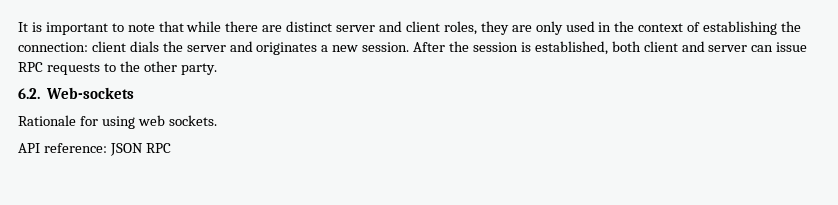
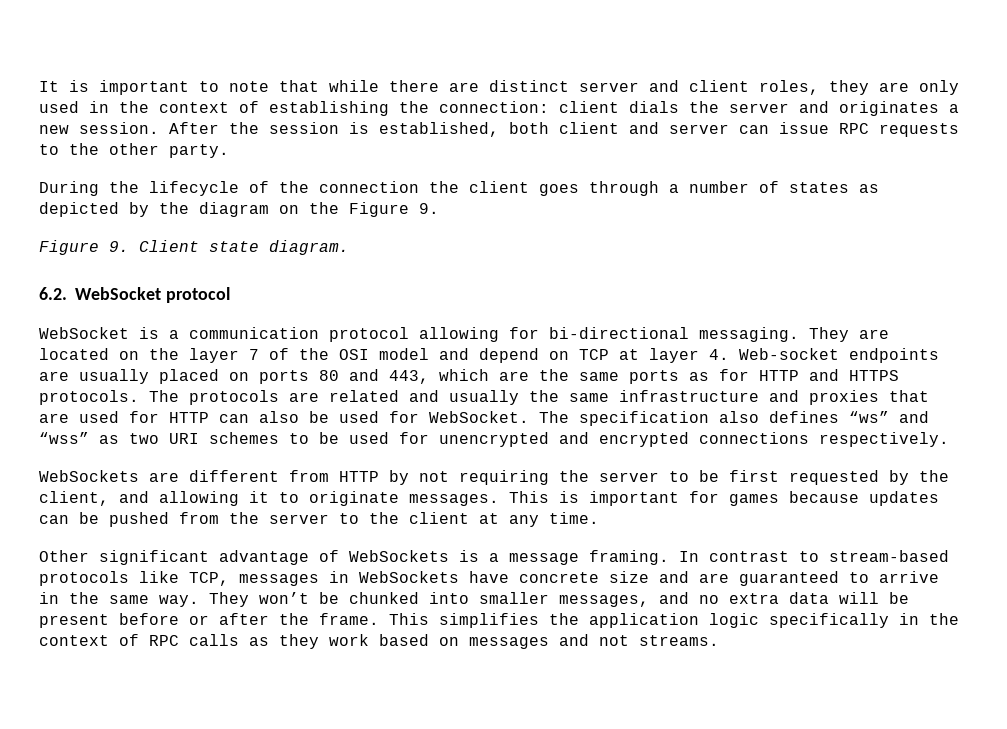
- 6.2. Web-sockets
- Rationale for using web sockets.
- API reference: JSON RPC
+ During the lifecycle of the connection the client goes through a number of states as depicted by the diagram on the Figure 9.
+ Figure 9. Client state diagram.
+ 6.2. WebSocket protocol
+ WebSocket is a communication protocol allowing for bi-directional messaging. They are located on the layer 7 of the OSI model and depend on TCP at layer 4. Web-socket endpoints are usually placed on ports 80 and 443, which are the same ports as for HTTP and HTTPS protocols. The protocols are related and usually the same infrastructure and proxies that are used for HTTP can also be used for WebSocket. The specification also defines “ws” and “wss” as two URI schemes to be used for unencrypted and encrypted connections respectively.
+ WebSockets are different from HTTP by not requiring the server to be first requested by the client, and allowing it to originate messages. This is important for games because updates can be pushed from the server to the client at any time.
+ Other significant advantage of WebSockets is a message framing. In contrast to stream-based protocols like TCP, messages in WebSockets have concrete size and are guaranteed to arrive in the same way. They won’t be chunked into smaller messages, and no extra data will be present before or after the frame. This simplifies the application logic specifically in the context of RPC calls as they work based on messages and not streams.

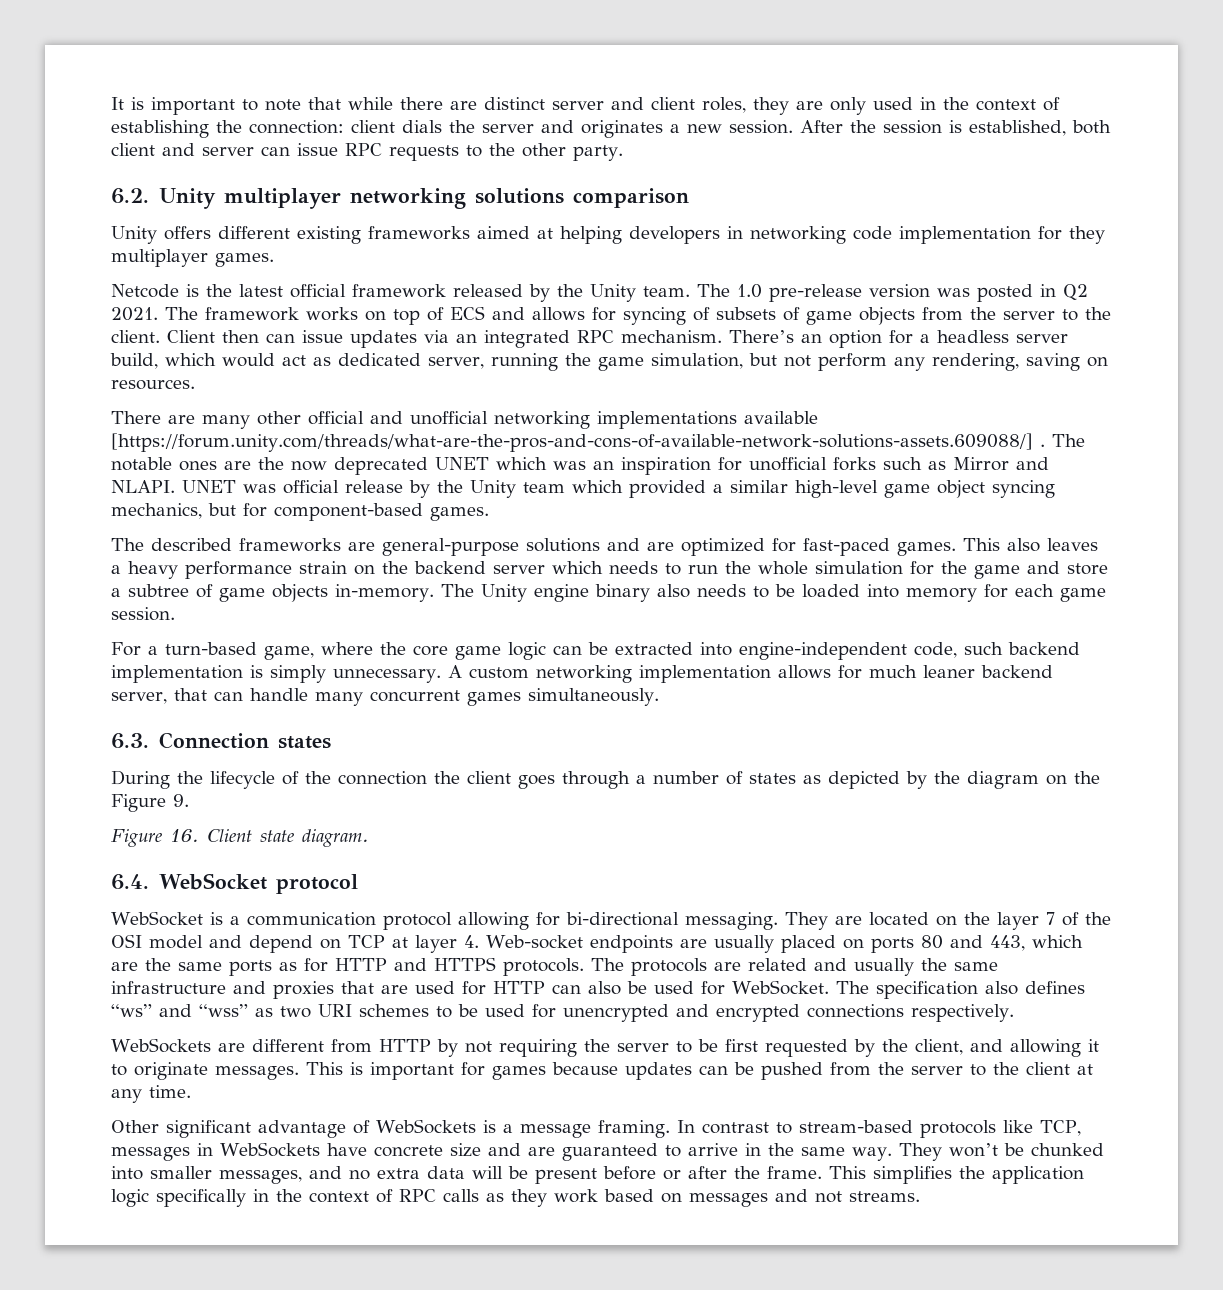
+ 6.2. Unity multiplayer networking solutions comparison
+ Unity offers different existing frameworks aimed at helping developers in networking code implementation for they multiplayer games.
+ Netcode is the latest official framework released by the Unity team. The 1.0 pre-release version was posted in Q2 2021. The framework works on top of ECS and allows for syncing of subsets of game objects from the server to the client. Client then can issue updates via an integrated RPC mechanism. There’s an option for a headless server build, which would act as dedicated server, running the game simulation, but not perform any rendering, saving on resources.
+ There are many other official and unofficial networking implementations available [https://forum.unity.com/threads/what-are-the-pros-and-cons-of-available-network-solutions-assets.609088/] . The notable ones are the now deprecated UNET which was an inspiration for unofficial forks such as Mirror and NLAPI. UNET was official release by the Unity team which provided a similar high-level game object syncing mechanics, but for component-based games.
+ The described frameworks are general-purpose solutions and are optimized for fast-paced games. This also leaves a heavy performance strain on the backend server which needs to run the whole simulation for the game and store a subtree of game objects in-memory. The Unity engine binary also needs to be loaded into memory for each game session.
+ For a turn-based game, where the core game logic can be extracted into engine-independent code, such backend implementation is simply unnecessary. A custom networking implementation allows for much leaner backend server, that can handle many concurrent games simultaneously.
+ 6.3. Connection states
- Figure 9. Client state diagram.
+ Figure 16. Client state diagram.
- 6.2. WebSocket protocol
+ 6.4. WebSocket protocol

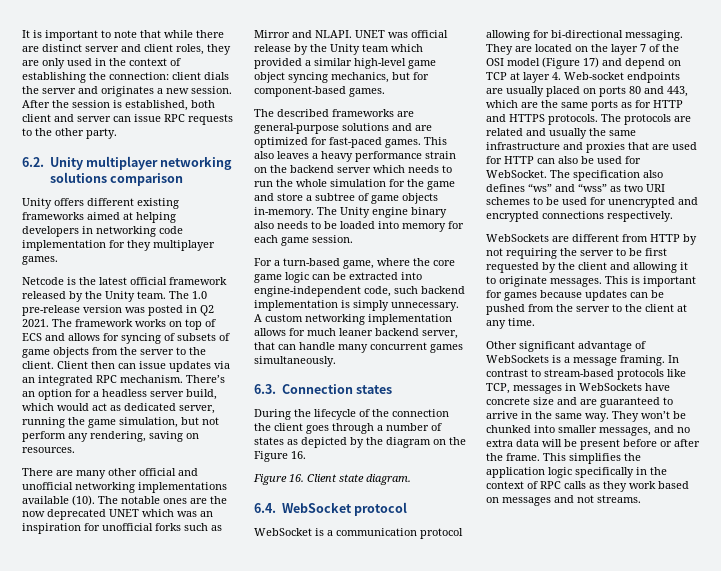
- There are many other official and unofficial networking implementations available [https://forum.unity.com/threads/what-are-the-pros-and-cons-of-available-network-solutions-assets.609088/] .
+ There are many other official and unofficial networking implementations available (10).
- During the lifecycle of the connection the client goes through a number of states as depicted by the diagram on the Figure 9.
+ During the lifecycle of the connection the client goes through a number of states as depicted by the diagram on the Figure 16.
- They are located on the layer 7 of the OSI model and depend on TCP at layer 4. Web-socket endpoints are usually placed on ports 80 and 443, which are the same ports as for HTTP and HTTPS protocols.
+ They are located on the layer 7 of the OSI model (Figure 17) and depend on TCP at layer 4. Web-socket endpoints are usually placed on ports 80 and 443, which are the same ports as for HTTP and HTTPS protocols.
- WebSockets are different from HTTP by not requiring the server to be first requested by the client, and allowing it to originate messages.
+ WebSockets are different from HTTP by not requiring the server to be first requested by the client and allowing it to originate messages.

